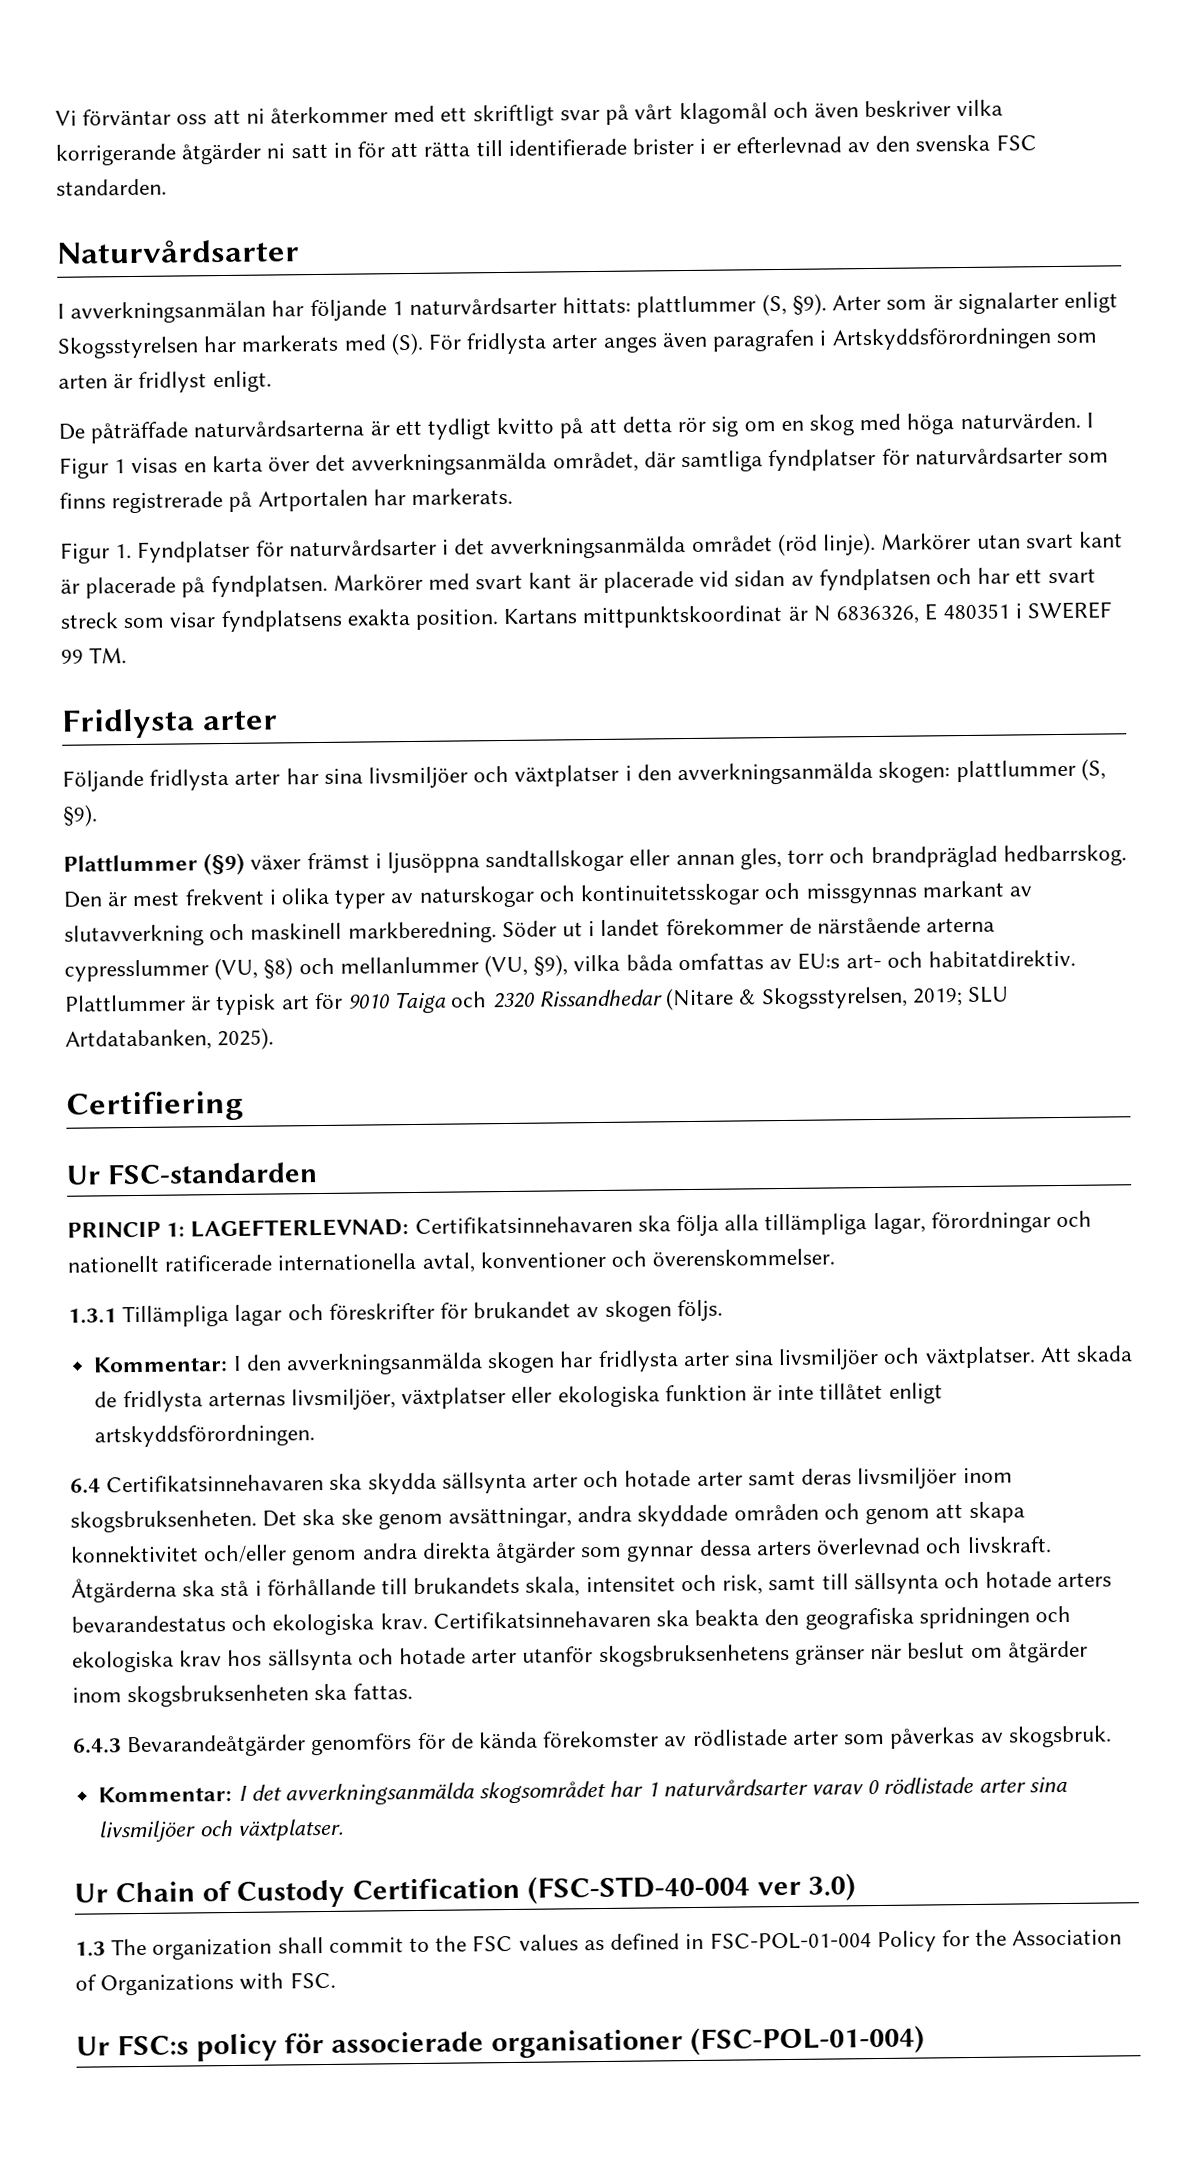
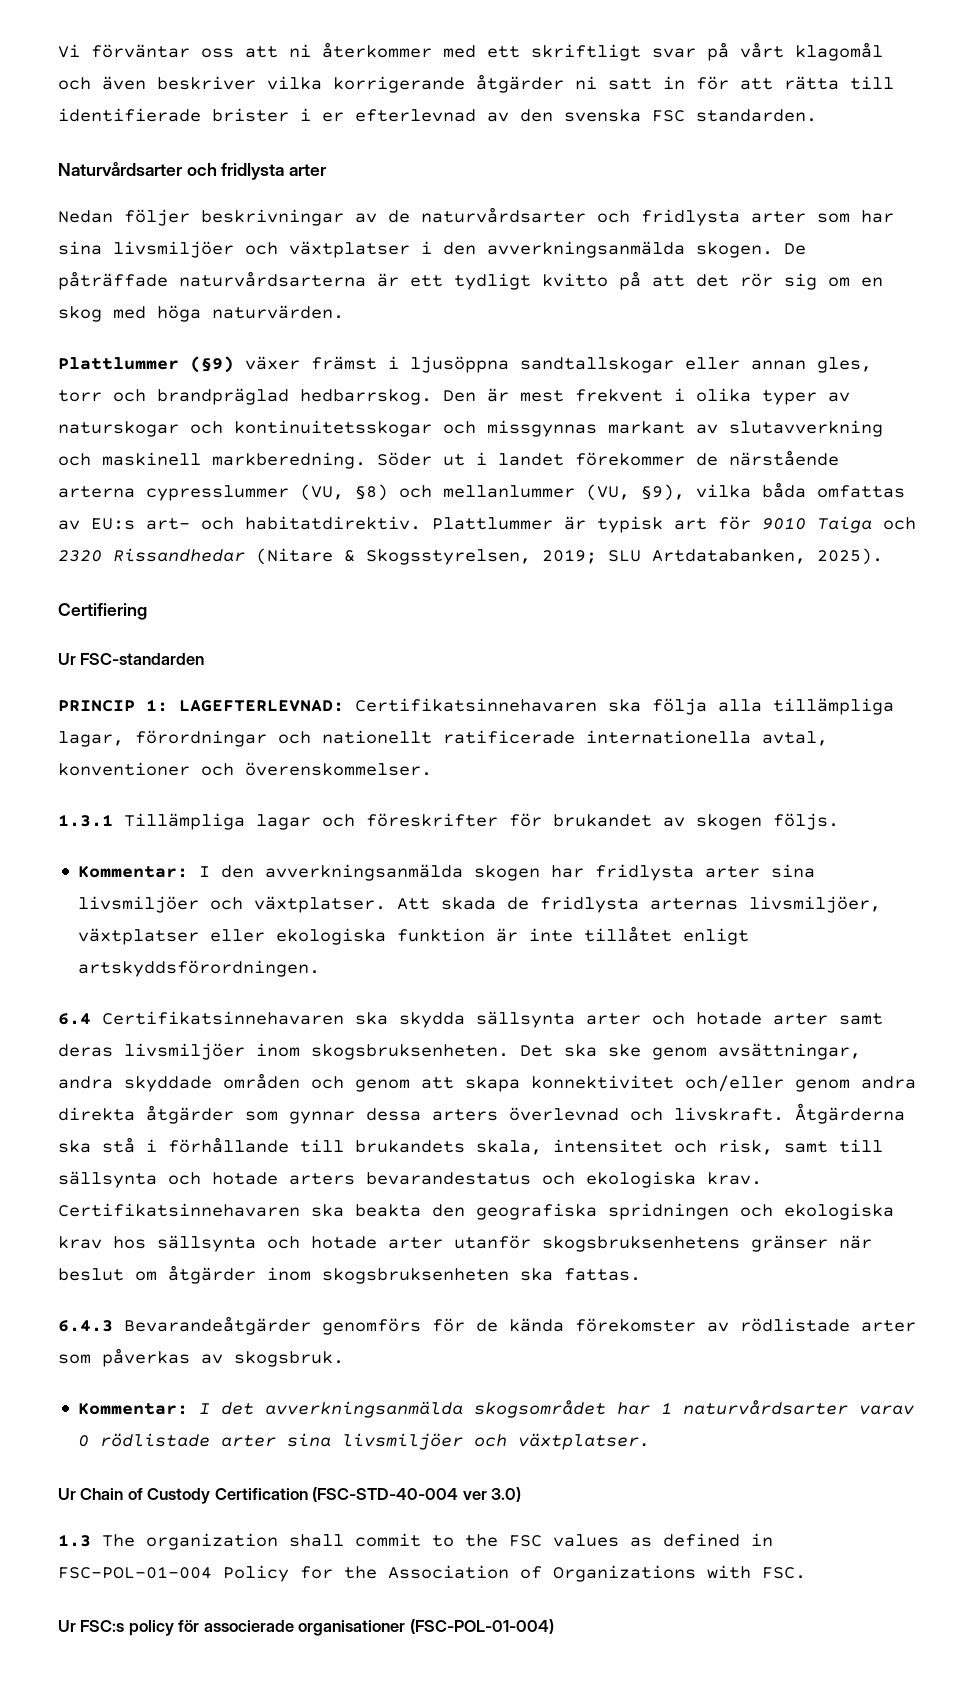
- Naturvårdsarter
- I avverkningsanmälan har följande 1 naturvårdsarter hittats: plattlummer (S, §9). Arter som är signalarter enligt Skogsstyrelsen har markerats med (S). För fridlysta arter anges även paragrafen i Artskyddsförordningen som arten är fridlyst enligt.
- De påträffade naturvårdsarterna är ett tydligt kvitto på att detta rör sig om en skog med höga naturvärden. I Figur 1 visas en karta över det avverkningsanmälda området, där samtliga fyndplatser för naturvårdsarter som finns registrerade på Artportalen har markerats.
- Figur 1. Fyndplatser för naturvårdsarter i det avverkningsanmälda området (röd linje). Markörer utan svart kant är placerade på fyndplatsen. Markörer med svart kant är placerade vid sidan av fyndplatsen och har ett svart streck som visar fyndplatsens exakta position. Kartans mittpunktskoordinat är N 6836326, E 480351 i SWEREF 99 TM.
- Fridlysta arter
- Följande fridlysta arter har sina livsmiljöer och växtplatser i den avverkningsanmälda skogen: plattlummer (S, §9).
+ Naturvårdsarter och fridlysta arter
+ Nedan följer beskrivningar av de naturvårdsarter och fridlysta arter som har sina livsmiljöer och växtplatser i den avverkningsanmälda skogen. De påträffade naturvårdsarterna är ett tydligt kvitto på att det rör sig om en skog med höga naturvärden.

